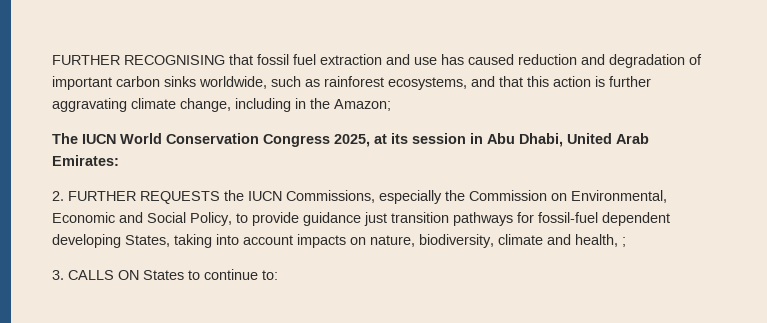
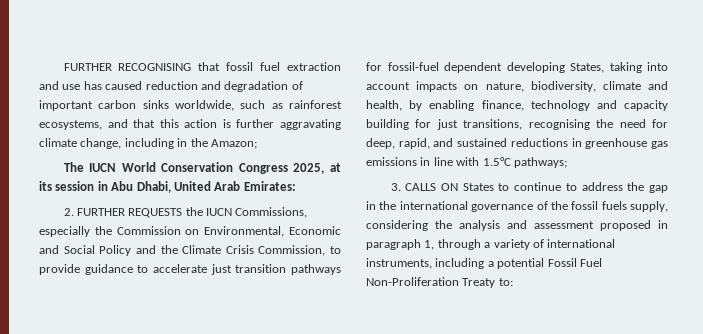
- 2. FURTHER REQUESTS the IUCN Commissions, especially the Commission on Environmental, Economic and Social Policy, to provide guidance just transition pathways for fossil-fuel dependent developing States, taking into account impacts on nature, biodiversity, climate and health, ;
+ 2. FURTHER REQUESTS the IUCN Commissions, especially the Commission on Environmental, Economic and Social Policy and the Climate Crisis Commission, to provide guidance to accelerate just transition pathways for fossil-fuel dependent developing States, taking into account impacts on nature, biodiversity, climate and health, by enabling finance, technology and capacity building for just transitions, recognising the need for deep, rapid, and sustained reductions in greenhouse gas emissions in line with 1.5°C pathways;
- 3. CALLS ON States to continue to:
+ 3. CALLS ON States to continue to address the gap in the international governance of the fossil fuels supply, considering the analysis and assessment proposed in paragraph 1, through a variety of international instruments, including a potential Fossil Fuel Non-Proliferation Treaty to:

